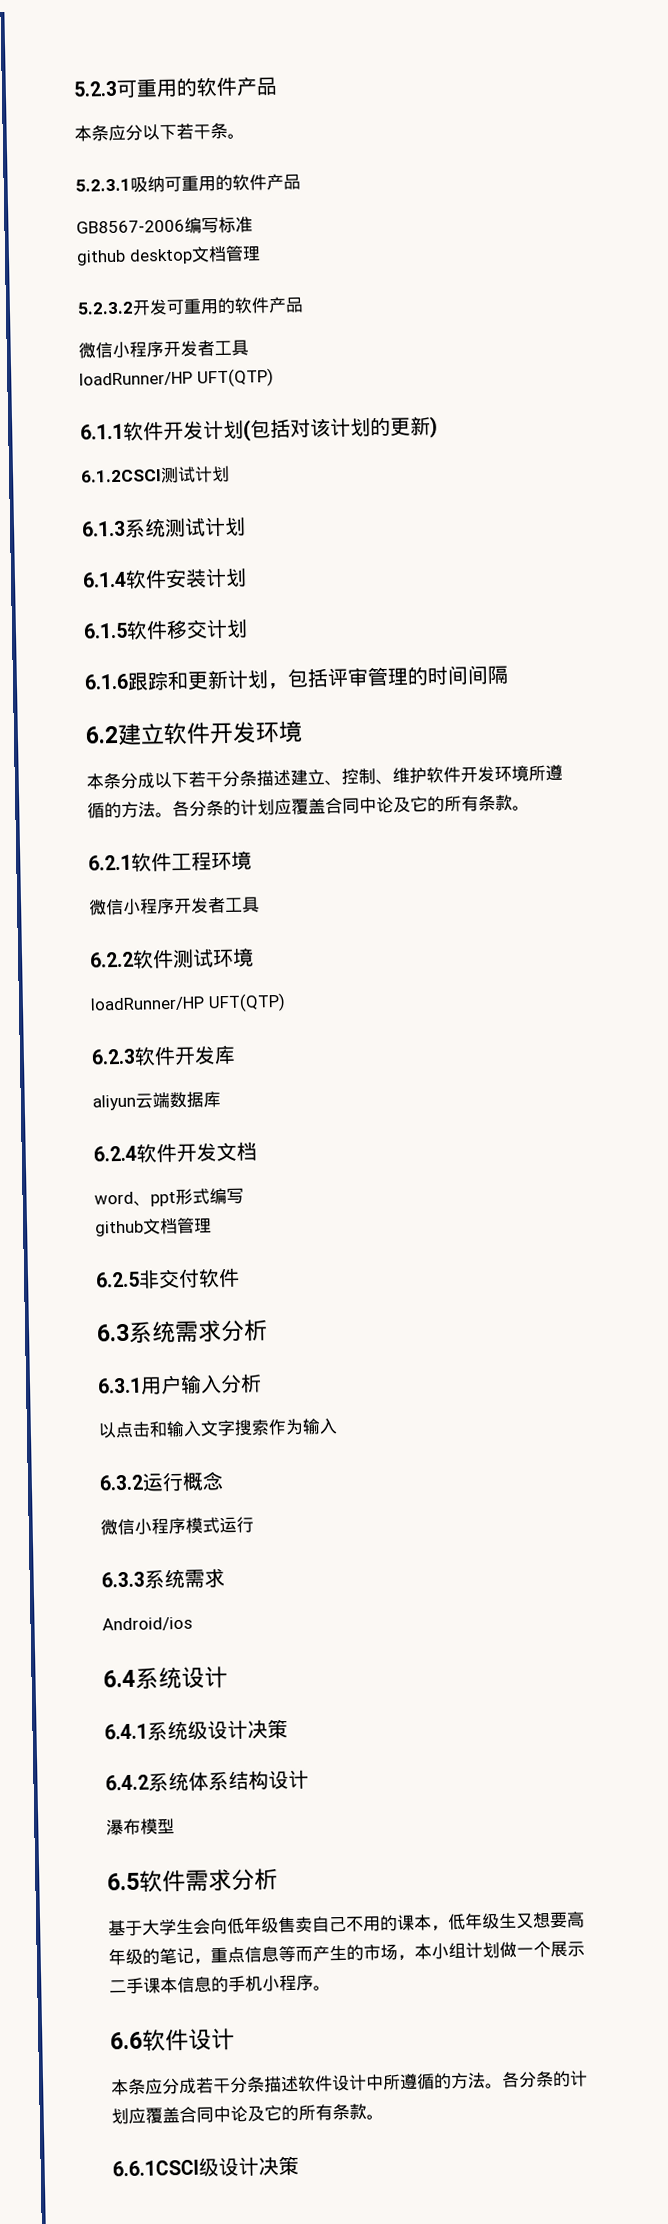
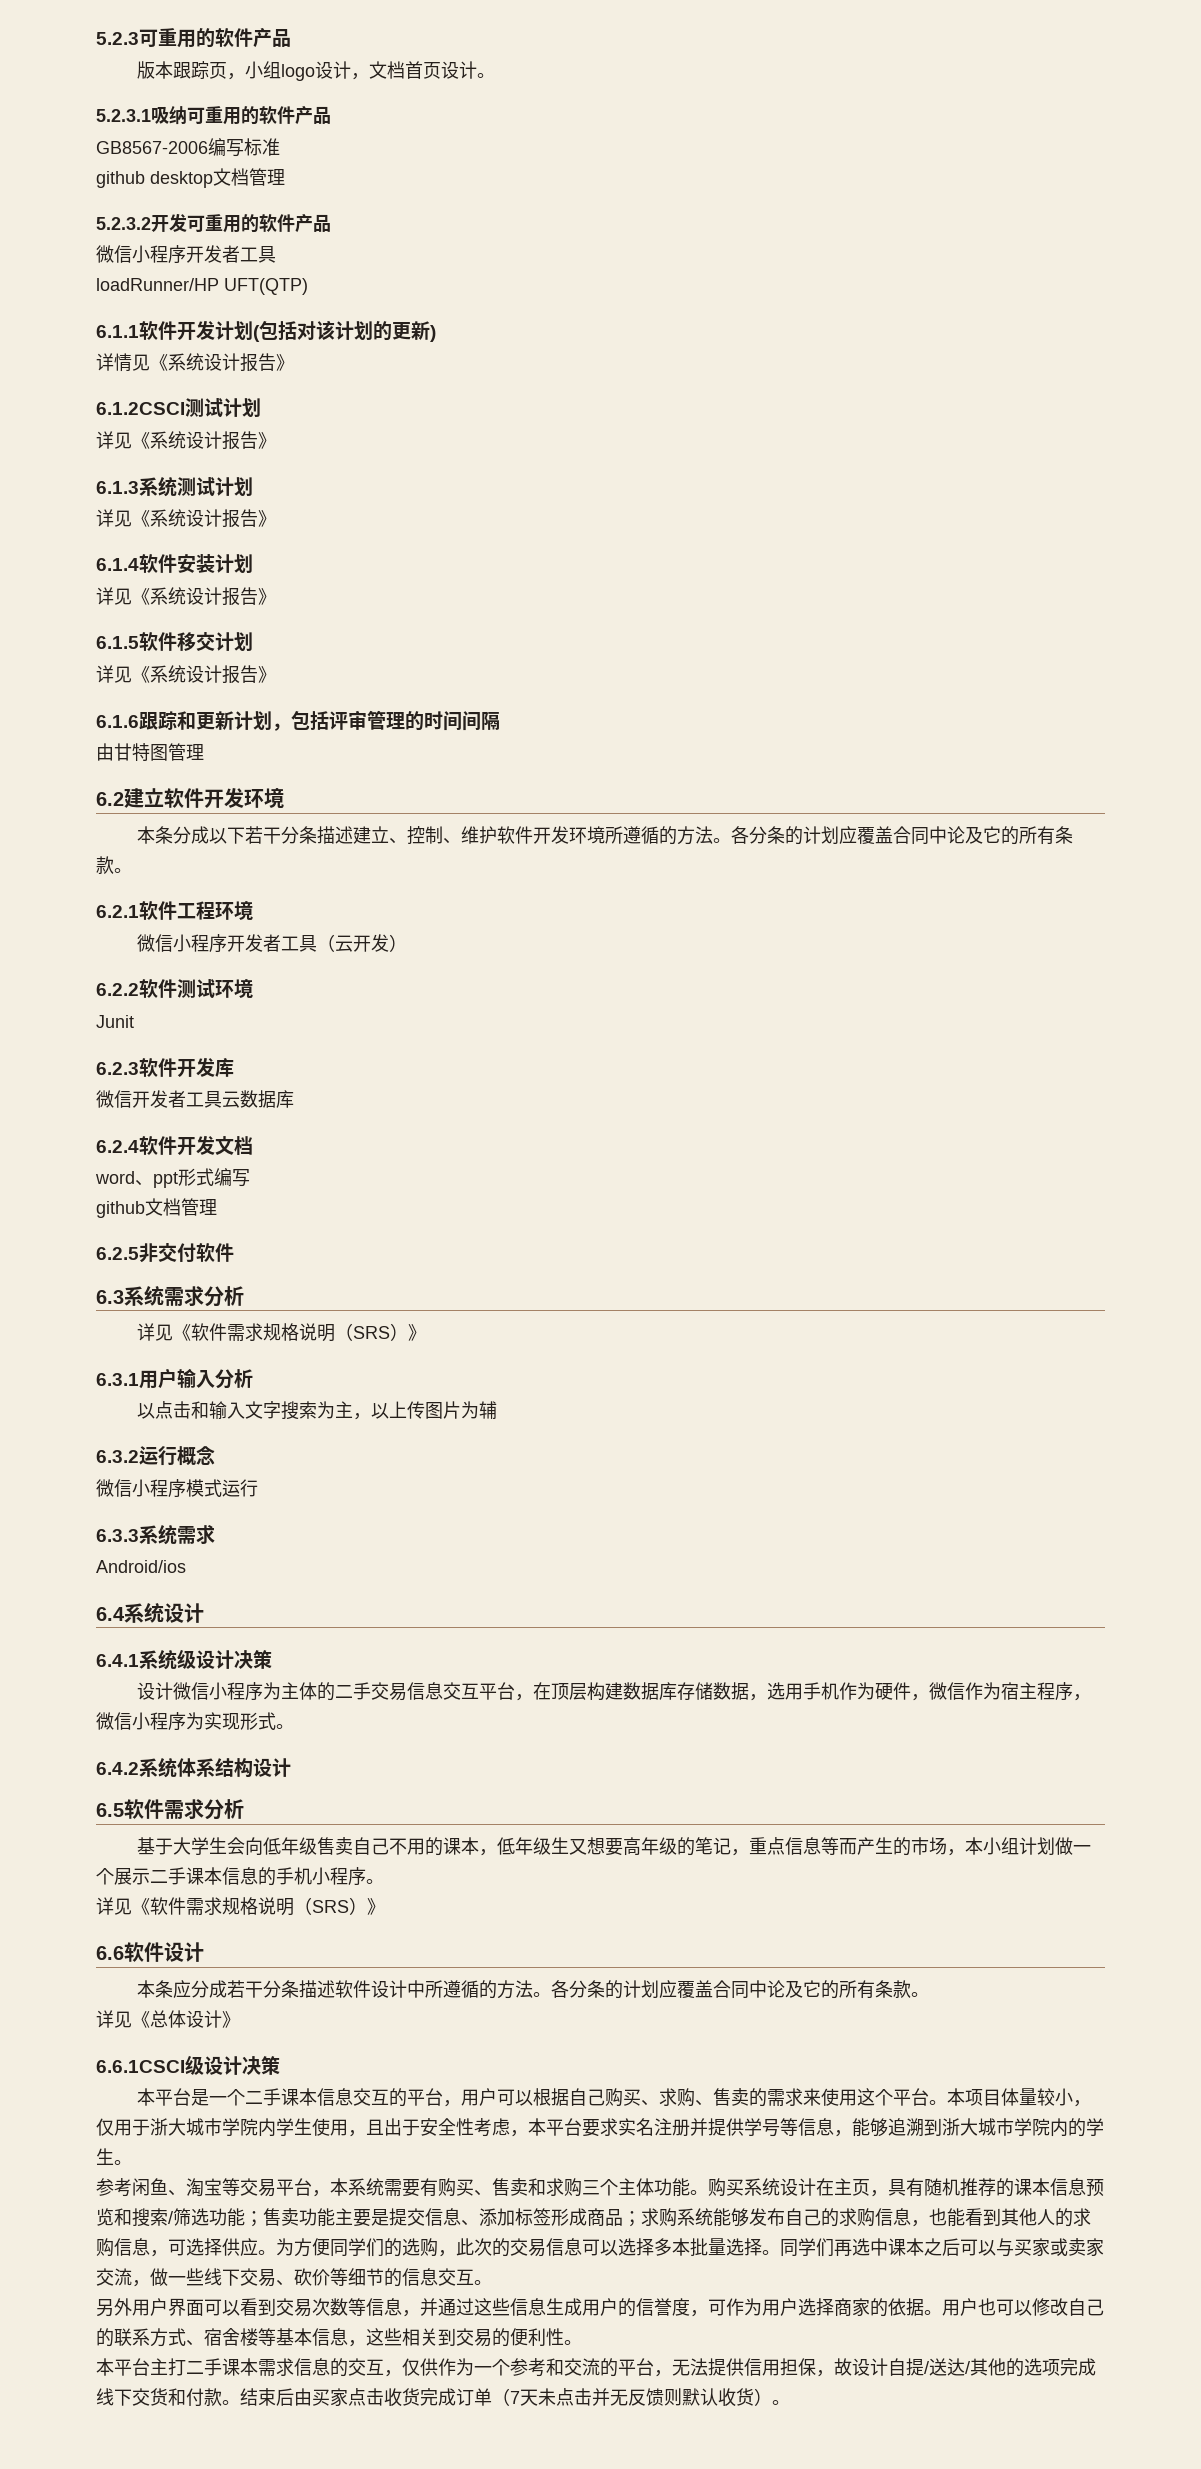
- 本条应分以下若干条。
+ 版本跟踪页，小组logo设计，文档首页设计。
+ 详情见《系统设计报告》
  6.1.2CSCI测试计划
+ 详见《系统设计报告》
  6.1.3系统测试计划
+ 详见《系统设计报告》
  6.1.4软件安装计划
+ 详见《系统设计报告》
  6.1.5软件移交计划
+ 详见《系统设计报告》
+ 由甘特图管理
  6.2.1软件工程环境
- 微信小程序开发者工具
+ 微信小程序开发者工具（云开发）
  6.2.2软件测试环境
- loadRunner/HP UFT(QTP)
+ Junit
- aliyun云端数据库
+ 微信开发者工具云数据库
  6.3系统需求分析
+ 详见《软件需求规格说明（SRS）》
- 以点击和输入文字搜索作为输入
+ 以点击和输入文字搜索为主，以上传图片为辅
+ 设计微信小程序为主体的二手交易信息交互平台，在顶层构建数据库存储数据，选用手机作为硬件，微信作为宿主程序，微信小程序为实现形式。
- 瀑布模型
  基于大学生会向低年级售卖自己不用的课本，低年级生又想要高年级的笔记，重点信息等而产生的市场，本小组计划做一个展示二手课本信息的手机小程序。
+ 详见《软件需求规格说明（SRS）》
+ 详见《总体设计》
+ 本平台是一个二手课本信息交互的平台，用户可以根据自己购买、求购、售卖的需求来使用这个平台。本项目体量较小，仅用于浙大城市学院内学生使用，且出于安全性考虑，本平台要求实名注册并提供学号等信息，能够追溯到浙大城市学院内的学生。
+ 参考闲鱼、淘宝等交易平台，本系统需要有购买、售卖和求购三个主体功能。购买系统设计在主页，具有随机推荐的课本信息预览和搜索/筛选功能；售卖功能主要是提交信息、添加标签形成商品；求购系统能够发布自己的求购信息，也能看到其他人的求购信息，可选择供应。为方便同学们的选购，此次的交易信息可以选择多本批量选择。同学们再选中课本之后可以与买家或卖家交流，做一些线下交易、砍价等细节的信息交互。
+ 另外用户界面可以看到交易次数等信息，并通过这些信息生成用户的信誉度，可作为用户选择商家的依据。用户也可以修改自己的联系方式、宿舍楼等基本信息，这些相关到交易的便利性。
+ 本平台主打二手课本需求信息的交互，仅供作为一个参考和交流的平台，无法提供信用担保，故设计自提/送达/其他的选项完成线下交货和付款。结束后由买家点击收货完成订单（7天未点击并无反馈则默认收货）。

